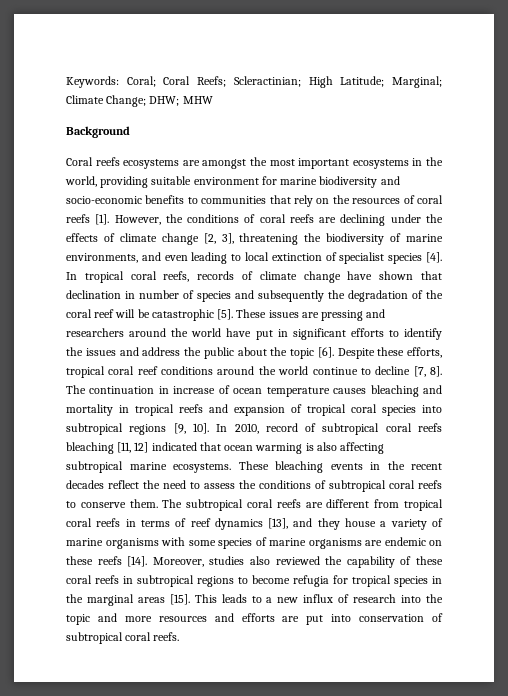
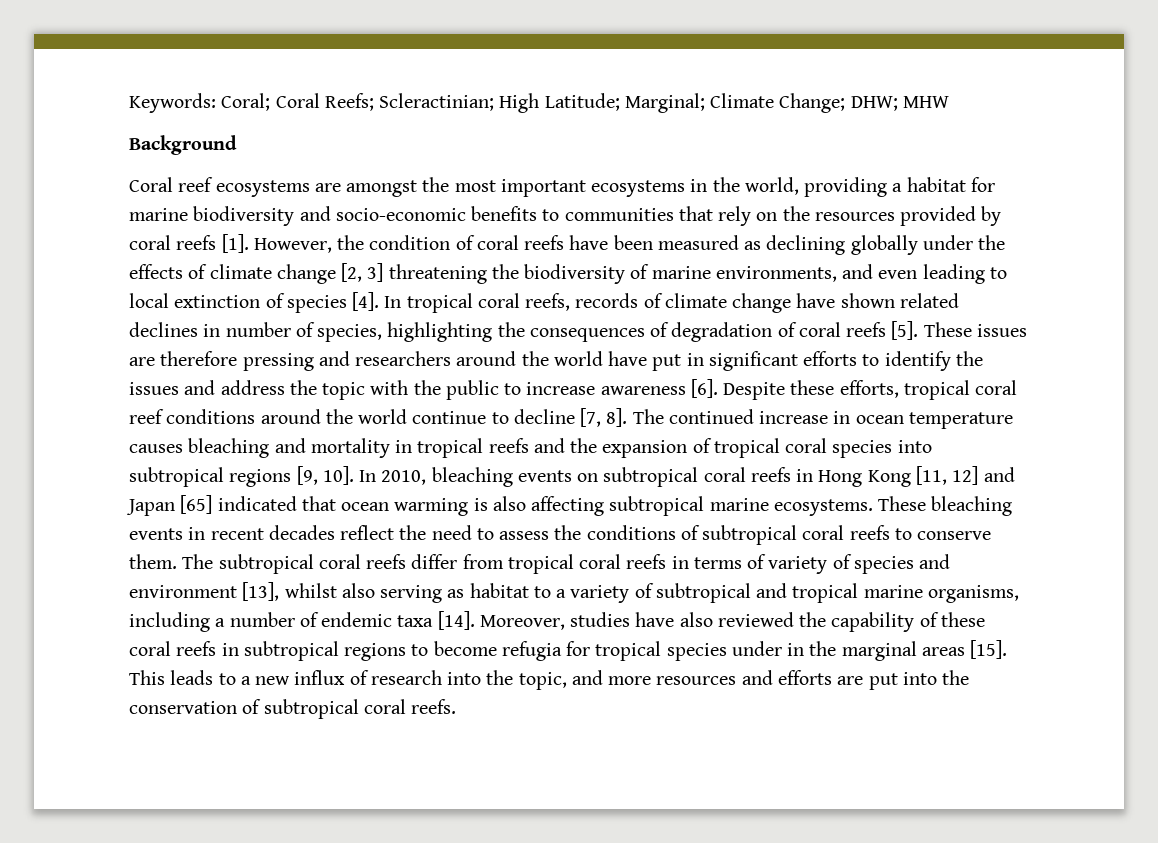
- Coral reefs ecosystems are amongst the most important ecosystems in the world, providing suitable environment for marine biodiversity and socio-economic benefits to communities that rely on the resources of coral reefs [1].
+ Coral reef ecosystems are amongst the most important ecosystems in the world, providing a habitat for marine biodiversity and socio-economic benefits to communities that rely on the resources provided by coral reefs [1].
- However, the conditions of coral reefs are declining under the effects of climate change [2, 3], threatening the biodiversity of marine environments, and even leading to local extinction of specialist species [4].
+ However, the condition of coral reefs have been measured as declining globally under the effects of climate change [2, 3] threatening the biodiversity of marine environments, and even leading to local extinction of species [4].
- In tropical coral reefs, records of climate change have shown that declination in number of species and subsequently the degradation of the coral reef will be catastrophic [5].
+ In tropical coral reefs, records of climate change have shown related declines in number of species, highlighting the consequences of degradation of coral reefs [5].
- These issues are pressing and researchers around the world have put in significant efforts to identify the issues and address the public about the topic [6].
+ These issues are therefore pressing and researchers around the world have put in significant efforts to identify the issues and address the topic with the public to increase awareness [6].
- The continuation in increase of ocean temperature causes bleaching and mortality in tropical reefs and expansion of tropical coral species into subtropical regions [9, 10].
+ The continued increase in ocean temperature causes bleaching and mortality in tropical reefs and the expansion of tropical coral species into subtropical regions [9, 10].
- In 2010, record of subtropical coral reefs bleaching [11, 12] indicated that ocean warming is also affecting subtropical marine ecosystems.
+ In 2010, bleaching events on subtropical coral reefs in Hong Kong [11, 12] and Japan [65] indicated that ocean warming is also affecting subtropical marine ecosystems.
- These bleaching events in the recent decades reflect the need to assess the conditions of subtropical coral reefs to conserve them.
+ These bleaching events in recent decades reflect the need to assess the conditions of subtropical coral reefs to conserve them.
- The subtropical coral reefs are different from tropical coral reefs in terms of reef dynamics [13], and they house a variety of marine organisms with some species of marine organisms are endemic on these reefs [14].
+ The subtropical coral reefs differ from tropical coral reefs in terms of variety of species and environment [13], whilst also serving as habitat to a variety of subtropical and tropical marine organisms, including a number of endemic taxa [14].
- Moreover, studies also reviewed the capability of these coral reefs in subtropical regions to become refugia for tropical species in the marginal areas [15].
+ Moreover, studies have also reviewed the capability of these coral reefs in subtropical regions to become refugia for tropical species under in the marginal areas [15].
- This leads to a new influx of research into the topic and more resources and efforts are put into conservation of subtropical coral reefs.
+ This leads to a new influx of research into the topic, and more resources and efforts are put into the conservation of subtropical coral reefs.

